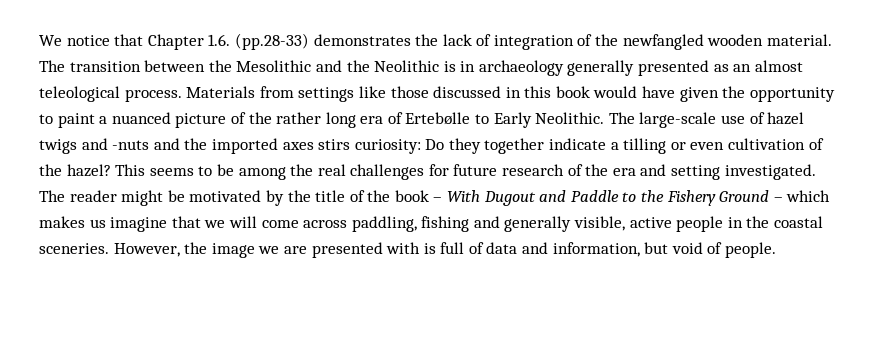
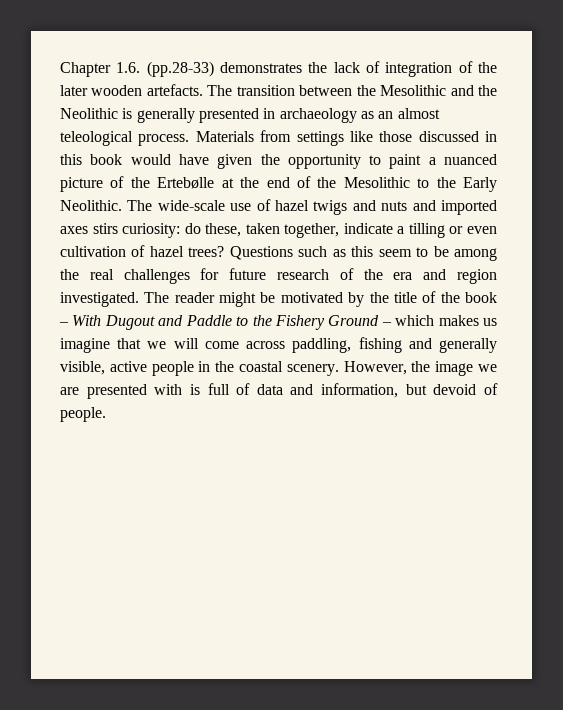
- We notice that Chapter 1.6. (pp.28-33) demonstrates the lack of integration of the newfangled wooden material.
+ Chapter 1.6. (pp.28-33) demonstrates the lack of integration of the later wooden artefacts.
- The transition between the Mesolithic and the Neolithic is in archaeology generally presented as an almost teleological process.
+ The transition between the Mesolithic and the Neolithic is generally presented in archaeology as an almost teleological process.
- Materials from settings like those discussed in this book would have given the opportunity to paint a nuanced picture of the rather long era of Ertebølle to Early Neolithic.
+ Materials from settings like those discussed in this book would have given the opportunity to paint a nuanced picture of the Ertebølle at the end of the Mesolithic to the Early Neolithic.
- The large-scale use of hazel twigs and -nuts and the imported axes stirs curiosity: Do they together indicate a tilling or even cultivation of the hazel? This seems to be among the real challenges for future research of the era and setting investigated.
+ The wide-scale use of hazel twigs and nuts and imported axes stirs curiosity: do these, taken together, indicate a tilling or even cultivation of hazel trees? Questions such as this seem to be among the real challenges for future research of the era and region investigated.
- The reader might be motivated by the title of the book – With Dugout and Paddle to the Fishery Ground – which makes us imagine that we will come across paddling, fishing and generally visible, active people in the coastal sceneries.
+ The reader might be motivated by the title of the book – With Dugout and Paddle to the Fishery Ground – which makes us imagine that we will come across paddling, fishing and generally visible, active people in the coastal scenery.
- However, the image we are presented with is full of data and information, but void of people.
+ However, the image we are presented with is full of data and information, but devoid of people.

